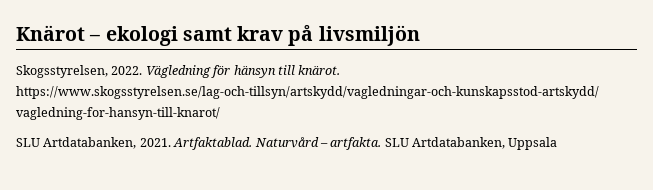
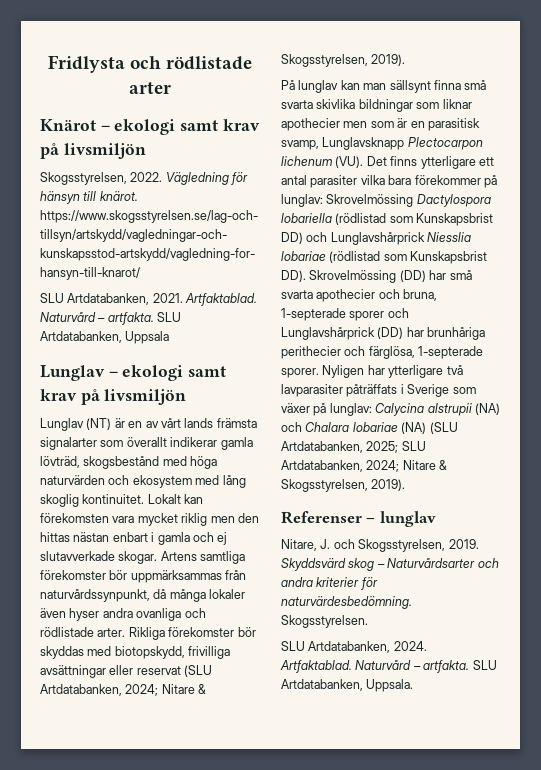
+ Fridlysta och rödlistade arter
+ Lunglav – ekologi samt krav på livsmiljön
+ Lunglav (NT) är en av vårt lands främsta signalarter som överallt indikerar gamla lövträd, skogsbestånd med höga naturvärden och ekosystem med lång skoglig kontinuitet. Lokalt kan förekomsten vara mycket riklig men den hittas nästan enbart i gamla och ej slutavverkade skogar. Artens samtliga förekomster bör uppmärksammas från naturvårdssynpunkt, då många lokaler även hyser andra ovanliga och rödlistade arter. Rikliga förekomster bör skyddas med biotopskydd, frivilliga avsättningar eller reservat (SLU Artdatabanken, 2024; Nitare & Skogsstyrelsen, 2019).
+ På lunglav kan man sällsynt finna små svarta skivlika bildningar som liknar apothecier men som är en parasitisk svamp, Lunglavsknapp Plectocarpon lichenum (VU). Det finns ytterligare ett antal parasiter vilka bara förekommer på lunglav: Skrovelmössing Dactylospora lobariella (rödlistad som Kunskapsbrist DD) och Lunglavshårprick Niesslia lobariae (rödlistad som Kunskapsbrist DD). Skrovelmössing (DD) har små svarta apothecier och bruna, 1-septerade sporer och Lunglavshårprick (DD) har brunhåriga perithecier och färglösa, 1-septerade sporer. Nyligen har ytterligare två lavparasiter påträffats i Sverige som växer på lunglav: Calycina alstrupii (NA) och Chalara lobariae (NA) (SLU Artdatabanken, 2025; SLU Artdatabanken, 2024; Nitare & Skogsstyrelsen, 2019).
+ Referenser – lunglav
+ Nitare, J. och Skogsstyrelsen, 2019. Skyddsvärd skog – Naturvårdsarter och andra kriterier för naturvärdesbedömning. Skogsstyrelsen.
+ SLU Artdatabanken, 2024. Artfaktablad. Naturvård – artfakta. SLU Artdatabanken, Uppsala.

